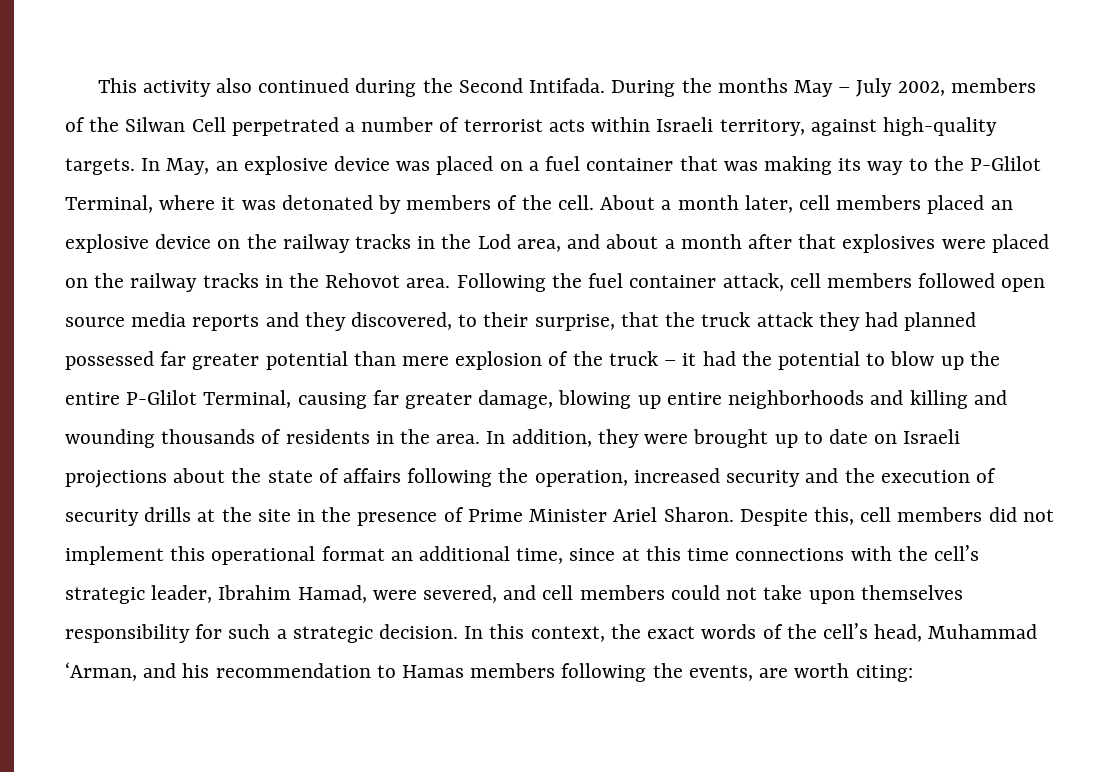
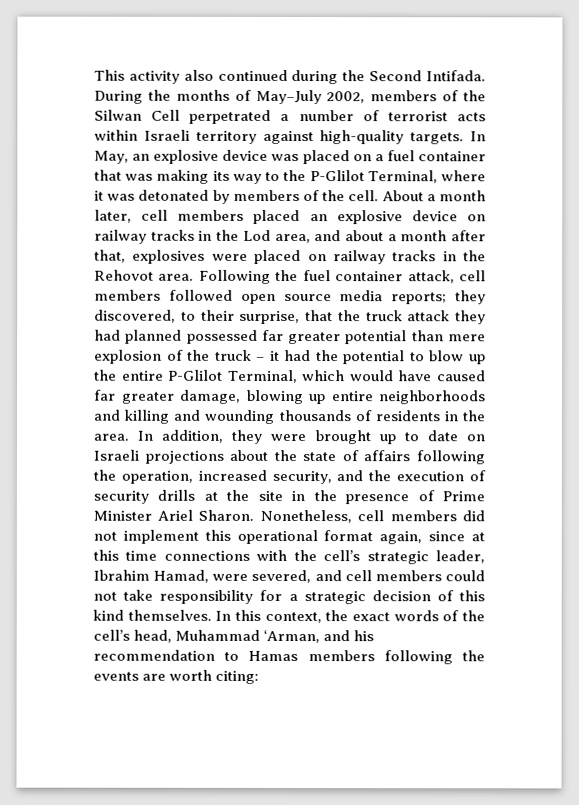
- During the months May – July 2002, members of the Silwan Cell perpetrated a number of terrorist acts within Israeli territory, against high-quality targets.
+ During the months of May–July 2002, members of the Silwan Cell perpetrated a number of terrorist acts within Israeli territory against high-quality targets.
- About a month later, cell members placed an explosive device on the railway tracks in the Lod area, and about a month after that explosives were placed on the railway tracks in the Rehovot area.
+ About a month later, cell members placed an explosive device on railway tracks in the Lod area, and about a month after that, explosives were placed on railway tracks in the Rehovot area.
- Following the fuel container attack, cell members followed open source media reports and they discovered, to their surprise, that the truck attack they had planned possessed far greater potential than mere explosion of the truck – it had the potential to blow up the entire P-Glilot Terminal, causing far greater damage, blowing up entire neighborhoods and killing and wounding thousands of residents in the area.
+ Following the fuel container attack, cell members followed open source media reports; they discovered, to their surprise, that the truck attack they had planned possessed far greater potential than mere explosion of the truck – it had the potential to blow up the entire P-Glilot Terminal, which would have caused far greater damage, blowing up entire neighborhoods and killing and wounding thousands of residents in the area.
- In addition, they were brought up to date on Israeli projections about the state of affairs following the operation, increased security and the execution of security drills at the site in the presence of Prime Minister Ariel Sharon.
+ In addition, they were brought up to date on Israeli projections about the state of affairs following the operation, increased security, and the execution of security drills at the site in the presence of Prime Minister Ariel Sharon.
- Despite this, cell members did not implement this operational format an additional time, since at this time connections with the cell’s strategic leader, Ibrahim Hamad, were severed, and cell members could not take upon themselves responsibility for such a strategic decision.
+ Nonetheless, cell members did not implement this operational format again, since at this time connections with the cell’s strategic leader, Ibrahim Hamad, were severed, and cell members could not take responsibility for a strategic decision of this kind themselves.
- In this context, the exact words of the cell’s head, Muhammad ‘Arman, and his recommendation to Hamas members following the events, are worth citing:
+ In this context, the exact words of the cell’s head, Muhammad ‘Arman, and his recommendation to Hamas members following the events are worth citing:

